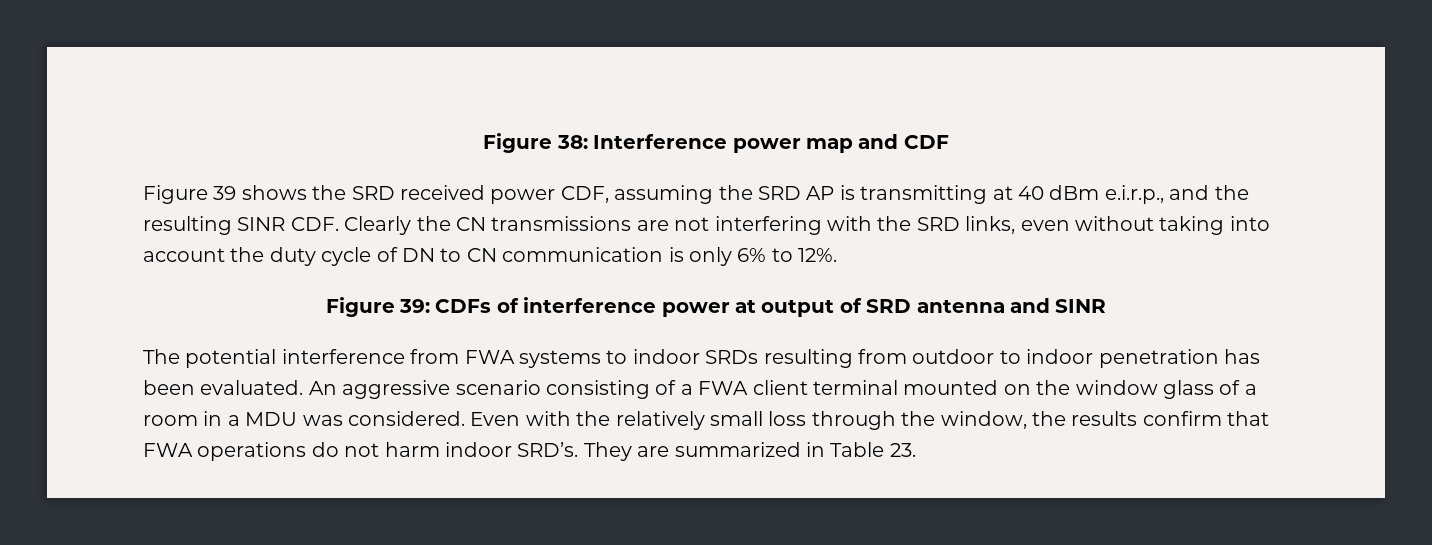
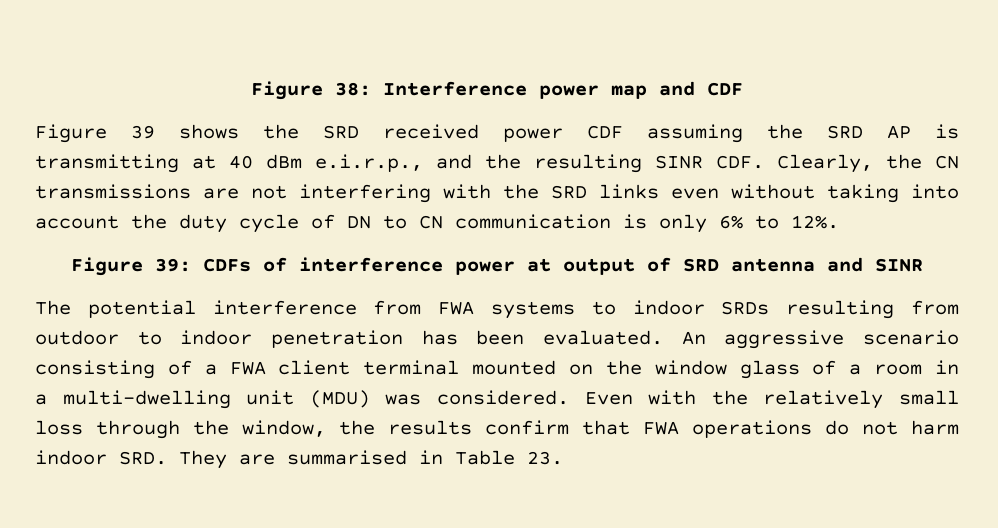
- Figure 39 shows the SRD received power CDF, assuming the SRD AP is transmitting at 40 dBm e.i.r.p., and the resulting SINR CDF. Clearly the CN transmissions are not interfering with the SRD links, even without taking into account the duty cycle of DN to CN communication is only 6% to 12%.
+ Figure 39 shows the SRD received power CDF assuming the SRD AP is transmitting at 40 dBm e.i.r.p., and the resulting SINR CDF. Clearly, the CN transmissions are not interfering with the SRD links even without taking into account the duty cycle of DN to CN communication is only 6% to 12%.
- An aggressive scenario consisting of a FWA client terminal mounted on the window glass of a room in a MDU was considered.
+ An aggressive scenario consisting of a FWA client terminal mounted on the window glass of a room in a multi-dwelling unit (MDU) was considered.
- Even with the relatively small loss through the window, the results confirm that FWA operations do not harm indoor SRD’s. They are summarized in Table 23.
+ Even with the relatively small loss through the window, the results confirm that FWA operations do not harm indoor SRD. They are summarised in Table 23.

